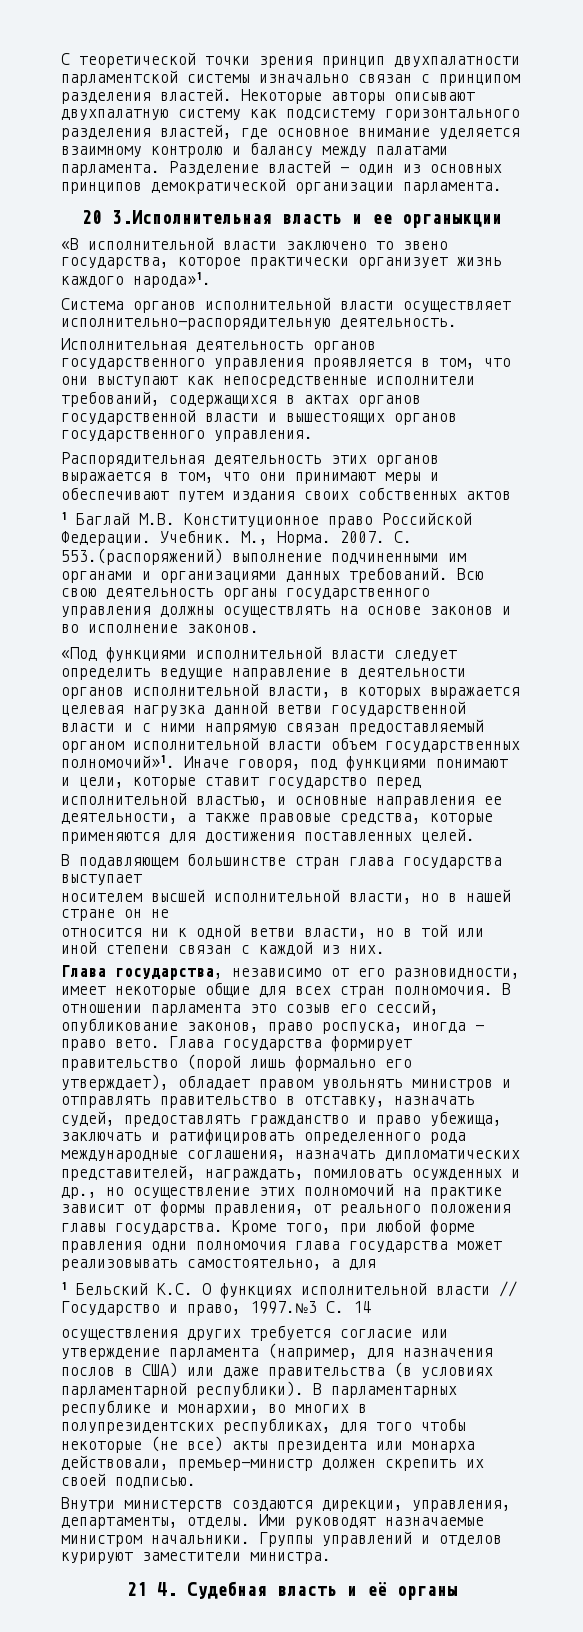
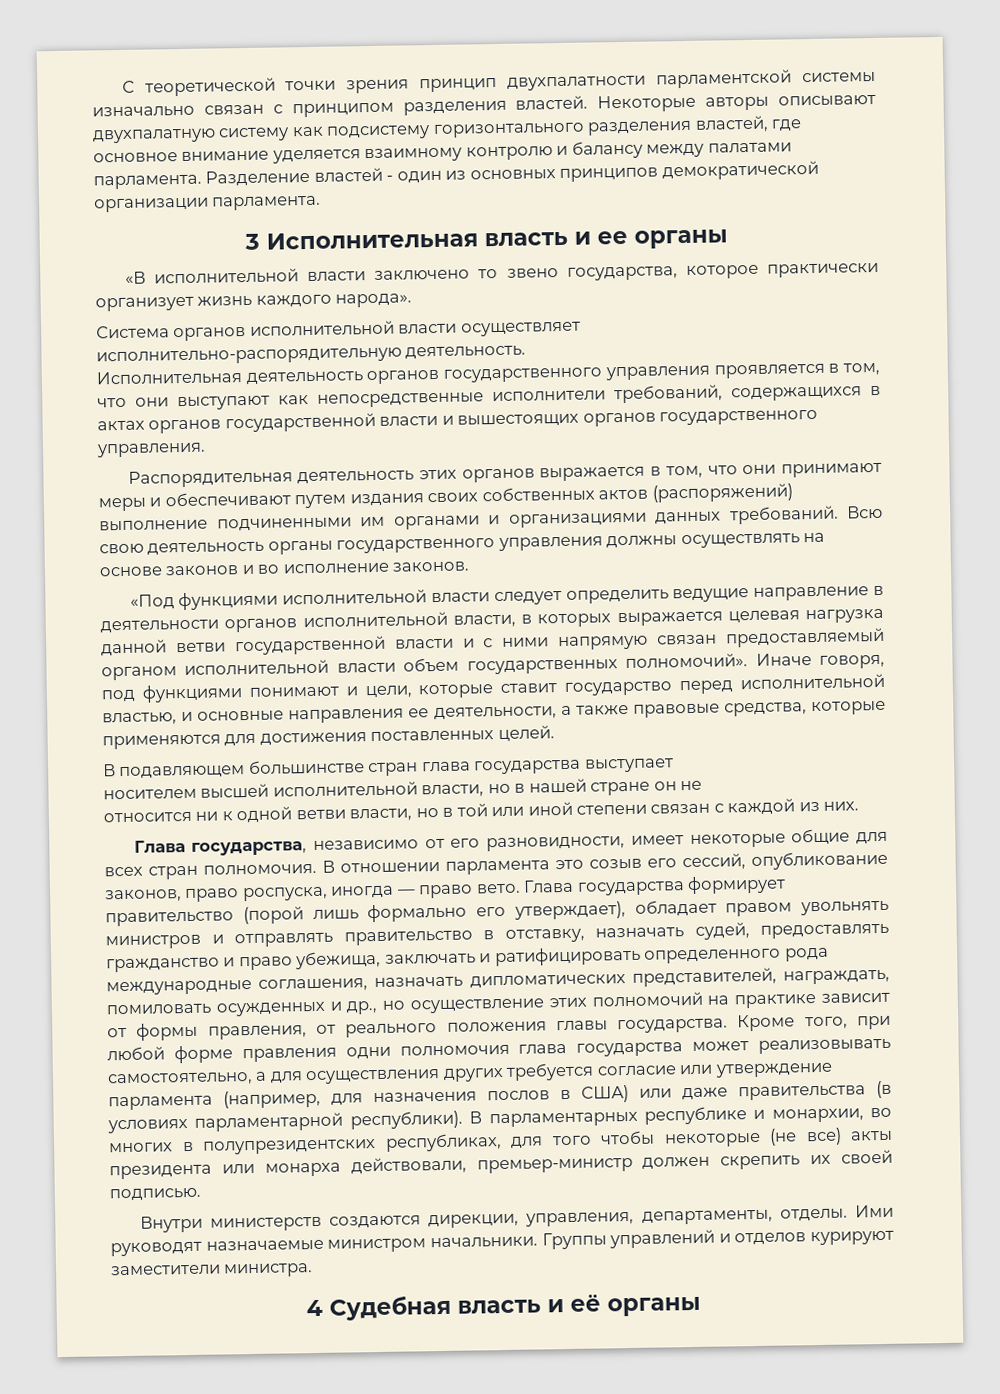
- 20 3.Исполнительная власть и ее органыкции
+ 3 Исполнительная власть и ее органы
- «В исполнительной власти заключено то звено государства, которое практически организует жизнь каждого народа»1.
+ «В исполнительной власти заключено то звено государства, которое практически организует жизнь каждого народа».
- Распорядительная деятельность этих органов выражается в том, что они принимают меры и обеспечивают путем издания своих собственных актов
- 1 Баглай М.В. Конституционное право Российской Федерации. Учебник. М., Норма. 2007. С. 553.(распоряжений) выполнение подчиненными им органами и организациями данных требований.
+ Распорядительная деятельность этих органов выражается в том, что они принимают меры и обеспечивают путем издания своих собственных актов (распоряжений) выполнение подчиненными им органами и организациями данных требований.
- «Под функциями исполнительной власти следует определить ведущие направление в деятельности органов исполнительной власти, в которых выражается целевая нагрузка данной ветви государственной власти и с ними напрямую связан предоставляемый органом исполнительной власти объем государственных полномочий»1.
+ «Под функциями исполнительной власти следует определить ведущие направление в деятельности органов исполнительной власти, в которых выражается целевая нагрузка данной ветви государственной власти и с ними напрямую связан предоставляемый органом исполнительной власти объем государственных полномочий».
- Кроме того, при любой форме правления одни полномочия глава государства может реализовывать самостоятельно, а для
- 1 Бельский К.С. О функциях исполнительной власти // Государство и право, 1997.№3 С. 14
- осуществления других требуется согласие или утверждение парламента (например, для назначения послов в США) или даже правительства (в условиях парламентарной республики).
+ Кроме того, при любой форме правления одни полномочия глава государства может реализовывать самостоятельно, а для осуществления других требуется согласие или утверждение парламента (например, для назначения послов в США) или даже правительства (в условиях парламентарной республики).
- 21 4. Судебная власть и её органы
+ 4 Судебная власть и её органы

